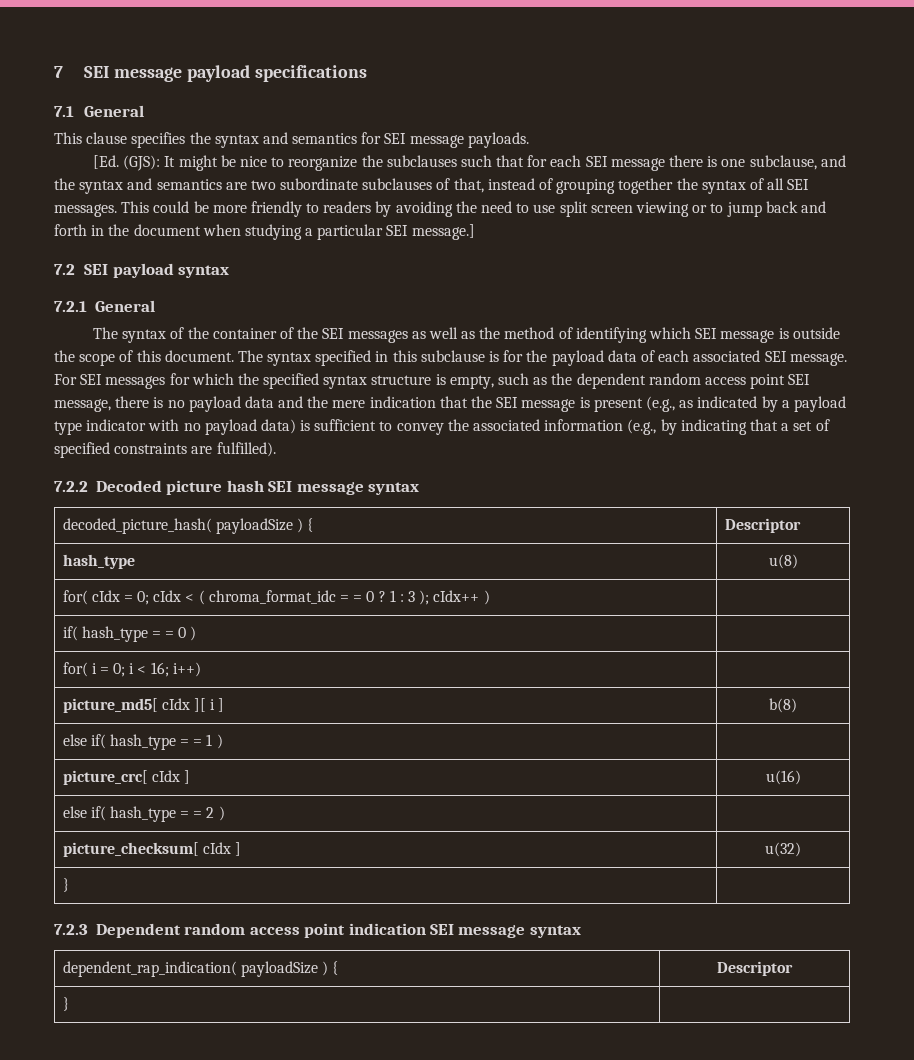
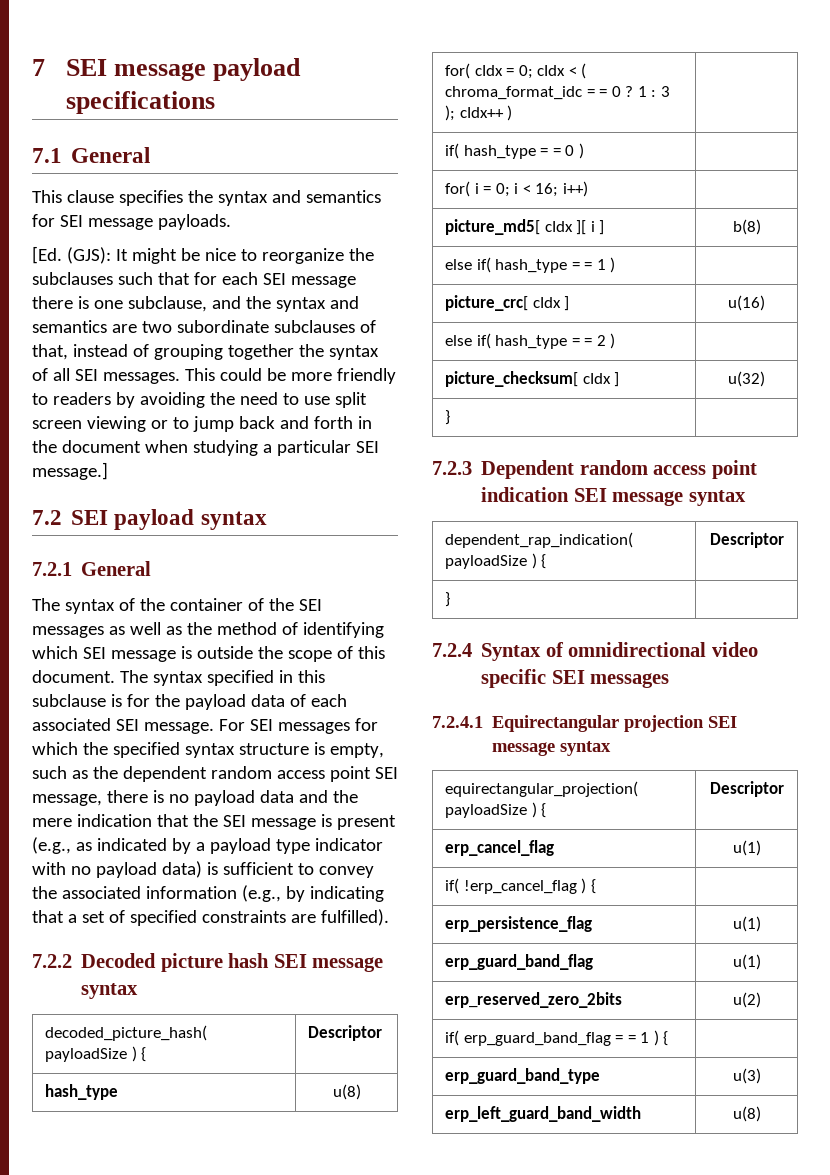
+ 7.2.4 Syntax of omnidirectional video specific SEI messages
+ 7.2.4.1 Equirectangular projection SEI message syntax
+ equirectangular_projection( payloadSize ) { | Descriptor
+ erp_cancel_flag | u(1)
+ if( !erp_cancel_flag ) { |
+ erp_persistence_flag | u(1)
+ erp_guard_band_flag | u(1)
+ erp_reserved_zero_2bits | u(2)
+ if( erp_guard_band_flag = = 1 ) { |
+ erp_guard_band_type | u(3)
+ erp_left_guard_band_width | u(8)

